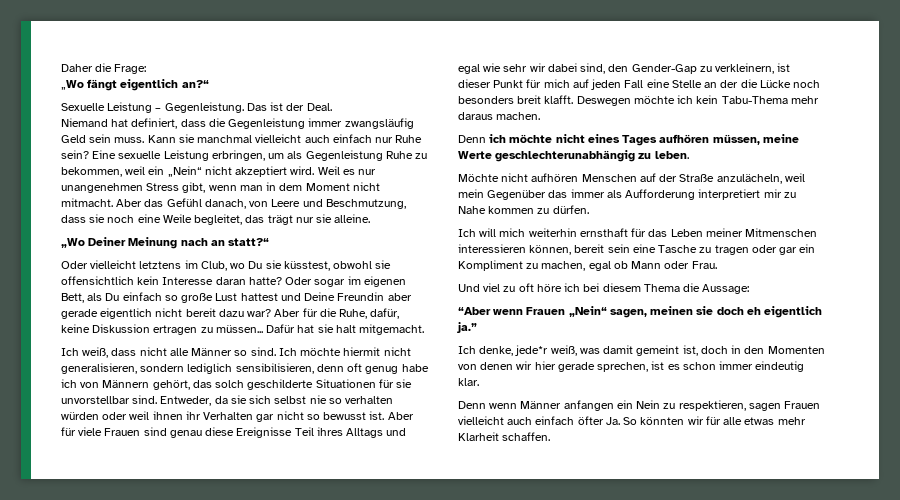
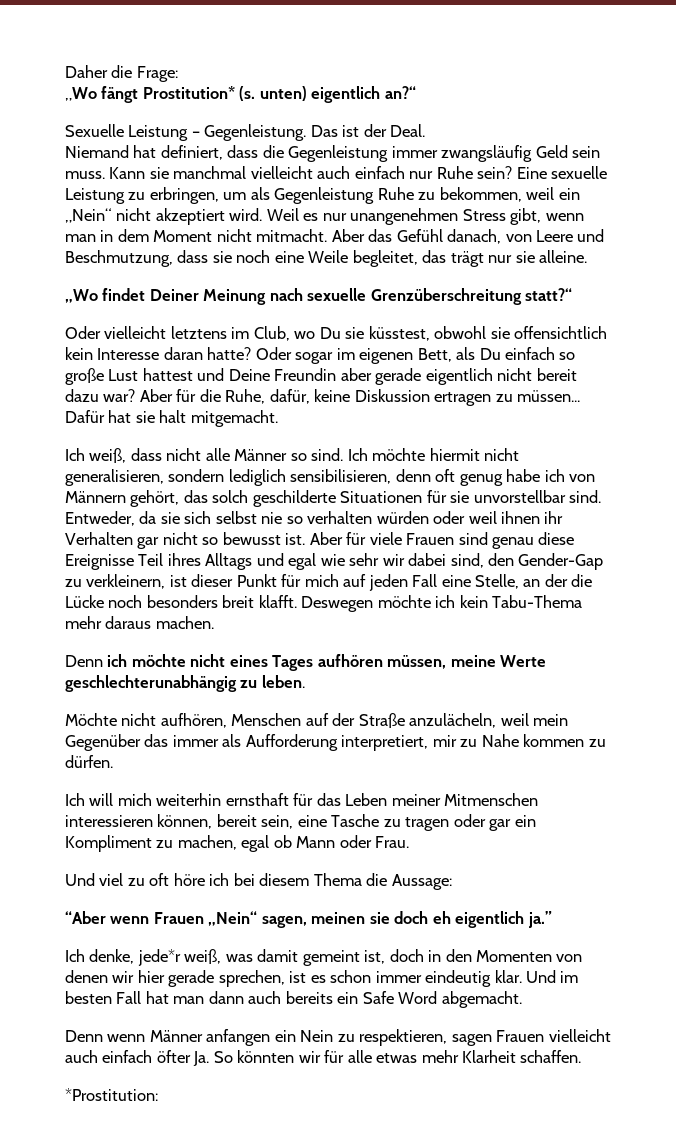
- „Wo fängt eigentlich an?“
+ „Wo fängt Prostitution* (s. unten) eigentlich an?“
- Eine sexuelle Leistung erbringen, um als Gegenleistung Ruhe zu bekommen, weil ein „Nein“ nicht akzeptiert wird.
+ Eine sexuelle Leistung zu erbringen, um als Gegenleistung Ruhe zu bekommen, weil ein „Nein“ nicht akzeptiert wird.
- „Wo Deiner Meinung nach an statt?“
+ „Wo findet Deiner Meinung nach sexuelle Grenzüberschreitung statt?“
- Aber für viele Frauen sind genau diese Ereignisse Teil ihres Alltags und egal wie sehr wir dabei sind, den Gender-Gap zu verkleinern, ist dieser Punkt für mich auf jeden Fall eine Stelle an der die Lücke noch besonders breit klafft.
+ Aber für viele Frauen sind genau diese Ereignisse Teil ihres Alltags und egal wie sehr wir dabei sind, den Gender-Gap zu verkleinern, ist dieser Punkt für mich auf jeden Fall eine Stelle, an der die Lücke noch besonders breit klafft.
- Möchte nicht aufhören Menschen auf der Straße anzulächeln, weil mein Gegenüber das immer als Aufforderung interpretiert mir zu Nahe kommen zu dürfen.
+ Möchte nicht aufhören, Menschen auf der Straße anzulächeln, weil mein Gegenüber das immer als Aufforderung interpretiert, mir zu Nahe kommen zu dürfen.
- Ich will mich weiterhin ernsthaft für das Leben meiner Mitmenschen interessieren können, bereit sein eine Tasche zu tragen oder gar ein Kompliment zu machen, egal ob Mann oder Frau.
+ Ich will mich weiterhin ernsthaft für das Leben meiner Mitmenschen interessieren können, bereit sein, eine Tasche zu tragen oder gar ein Kompliment zu machen, egal ob Mann oder Frau.
+ Und im besten Fall hat man dann auch bereits ein Safe Word abgemacht.
+ *Prostitution:

